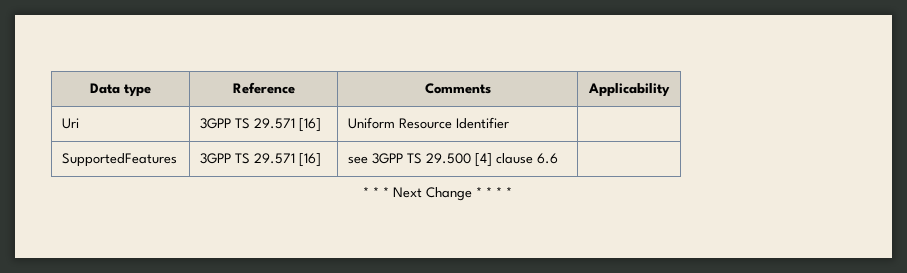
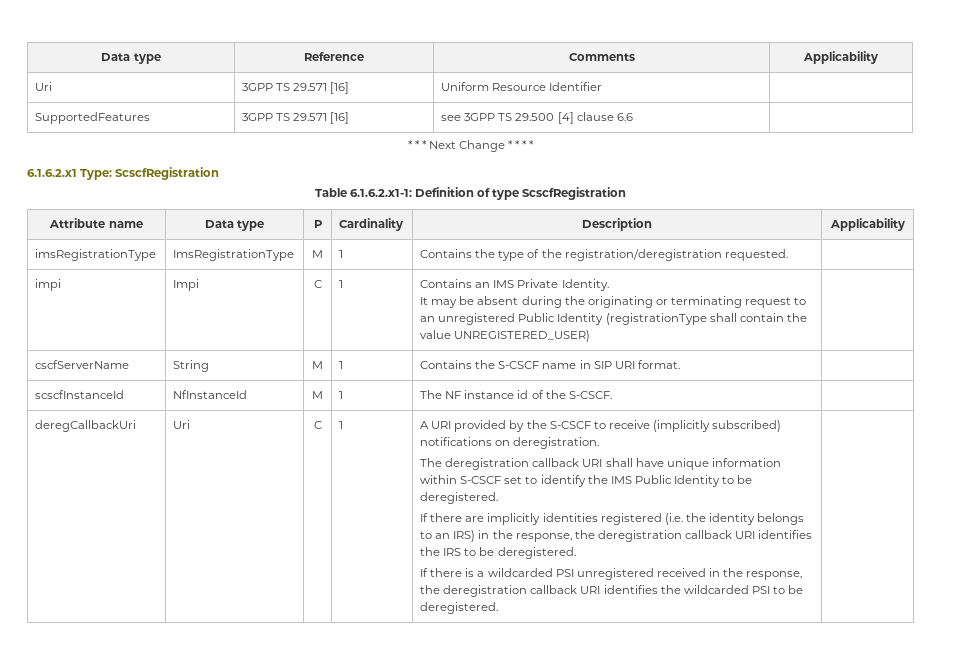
+ 6.1.6.2.x1 Type: ScscfRegistration
+ Table 6.1.6.2.x1-1: Definition of type ScscfRegistration
+ Attribute name | Data type | P | Cardinality | Description | Applicability
+ imsRegistrationType | ImsRegistrationType | M | 1 | Contains the type of the registration/deregistration requested. |
+ impi | Impi | C | 1 | Contains an IMS Private Identity.
+ It may be absent during the originating or terminating request to an unregistered Public Identity (registrationType shall contain the value UNREGISTERED_USER) |
+ cscfServerName | String | M | 1 | Contains the S-CSCF name in SIP URI format. |
+ scscfInstanceId | NfInstanceId | M | 1 | The NF instance id of the S-CSCF. |
+ deregCallbackUri | Uri | C | 1 | A URI provided by the S-CSCF to receive (implicitly subscribed) notifications on deregistration.
+ The deregistration callback URI shall have unique information within S-CSCF set to identify the IMS Public Identity to be deregistered.
+ If there are implicitly identities registered (i.e. the identity belongs to an IRS) in the response, the deregistration callback URI identifies the IRS to be deregistered.
+ If there is a wildcarded PSI unregistered received in the response, the deregistration callback URI identifies the wildcarded PSI to be deregistered.

